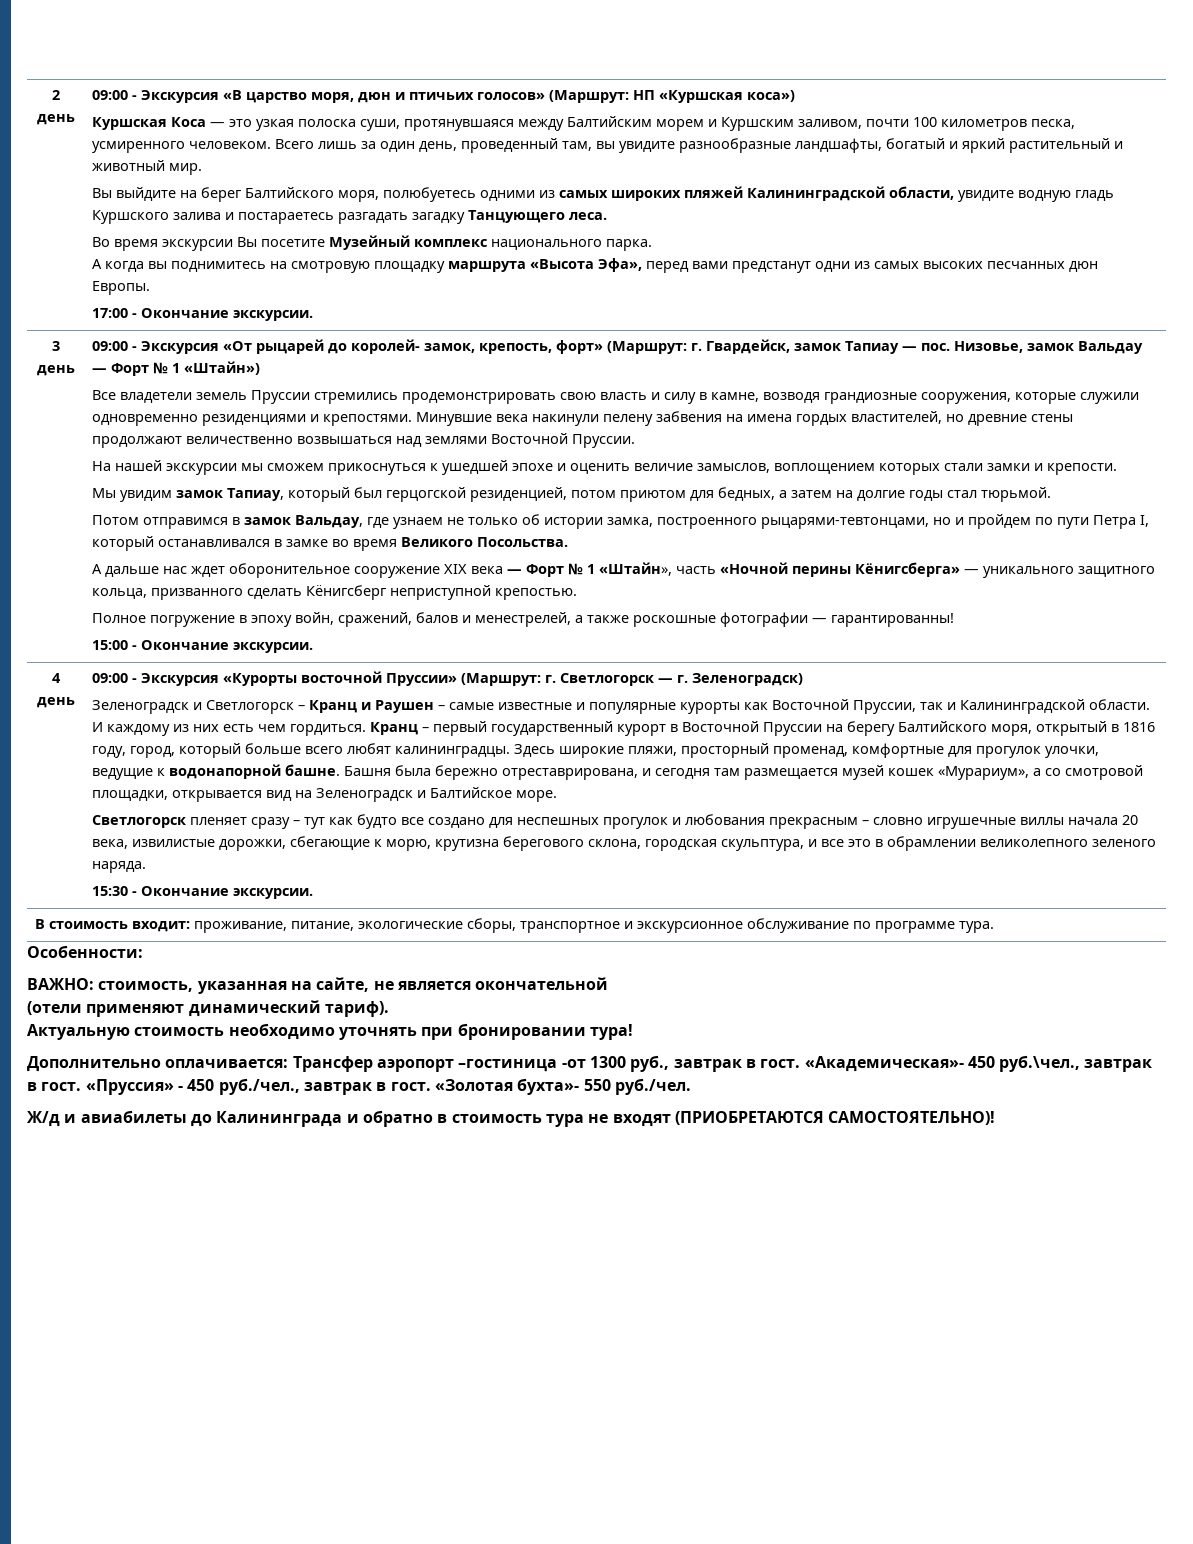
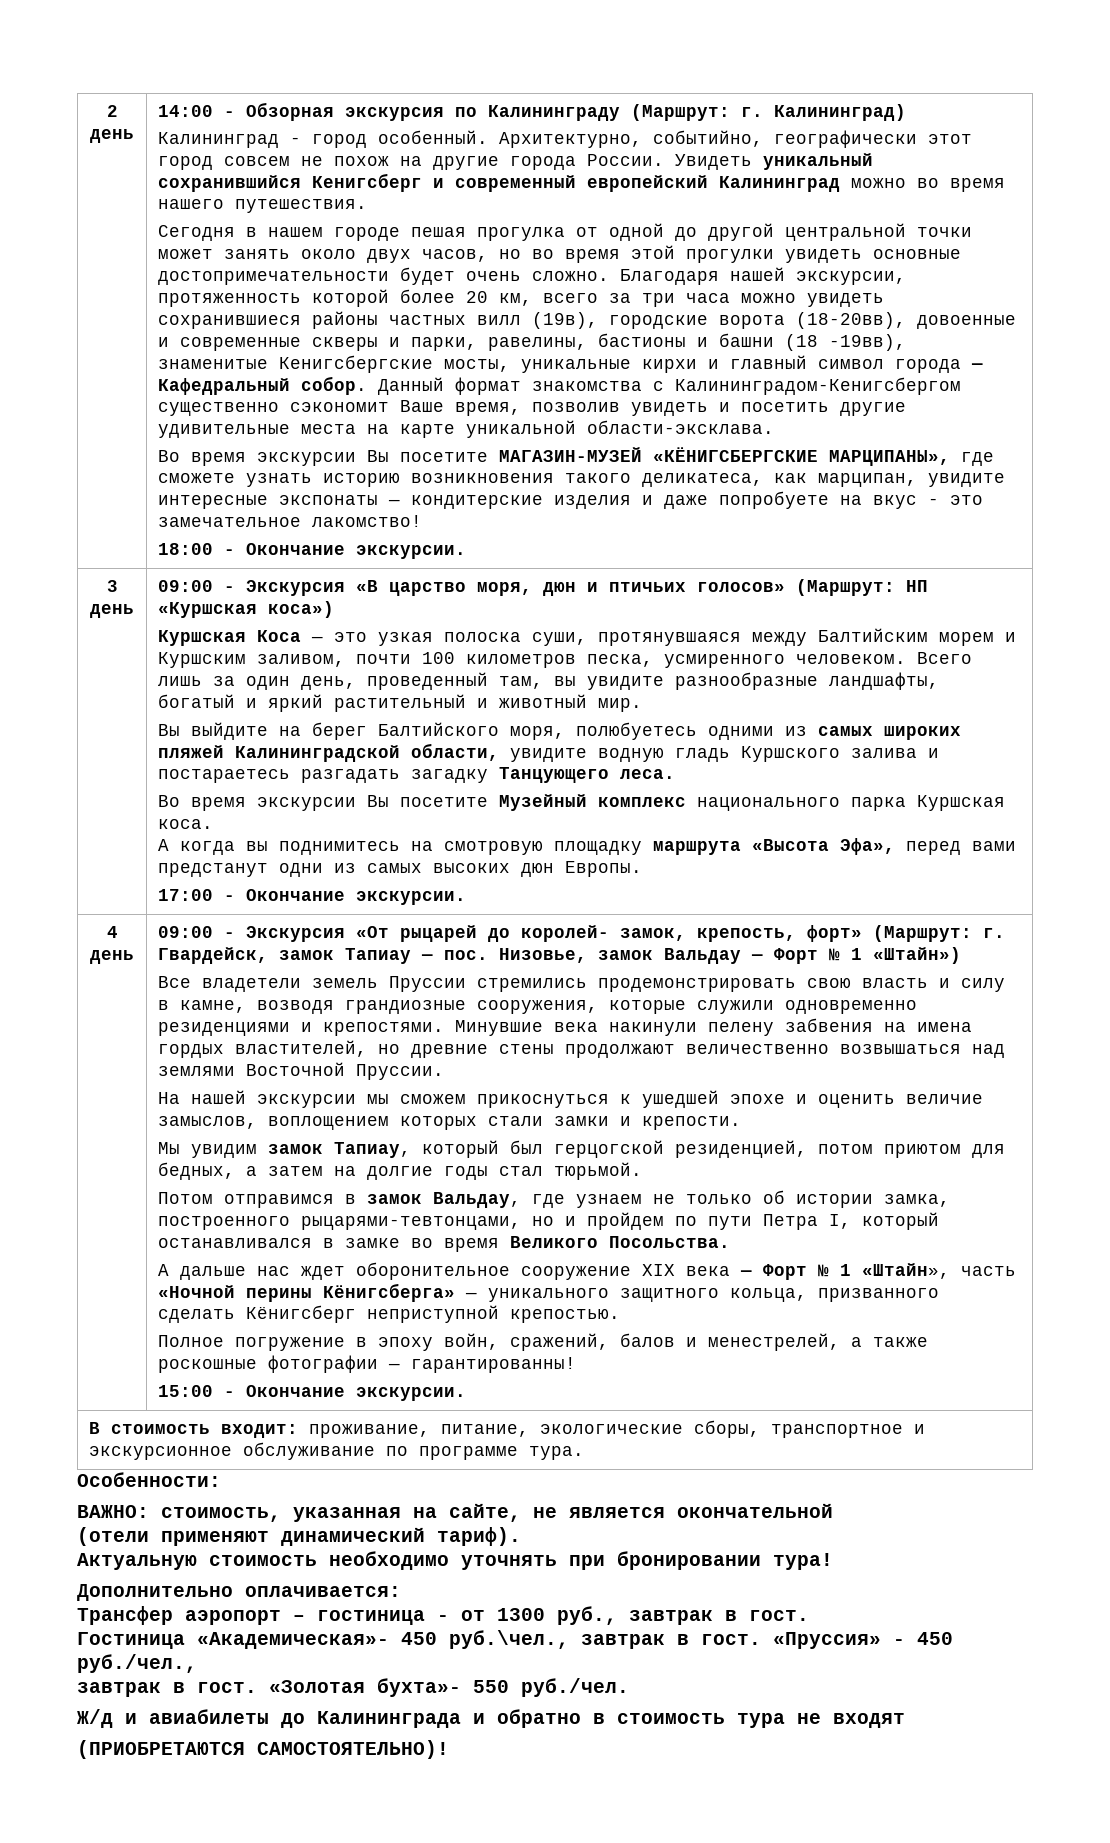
+ 14:00 - Обзорная экскурсия по Калининграду (Маршрут: г. Калининград)
+ Калининград - город особенный. Архитектурно, событийно, географически этот город совсем не похож на другие города России. Увидеть уникальный сохранившийся Кенигсберг и современный европейский Калининград можно во время нашего путешествия.
+ Сегодня в нашем городе пешая прогулка от одной до другой центральной точки может занять около двух часов, но во время этой прогулки увидеть основные достопримечательности будет очень сложно. Благодаря нашей экскурсии, протяженность которой более 20 км, всего за три часа можно увидеть сохранившиеся районы частных вилл (19в), городские ворота (18-20вв), довоенные и современные скверы и парки, равелины, бастионы и башни (18 -19вв), знаменитые Кенигсбергские мосты, уникальные кирхи и главный символ города — Кафедральный собор. Данный формат знакомства с Калининградом-Кенигсбергом существенно сэкономит Ваше время, позволив увидеть и посетить другие удивительные места на карте уникальной области-эксклава.
+ Во время экскурсии Вы посетите МАГАЗИН-МУЗЕЙ «КЁНИГСБЕРГСКИЕ МАРЦИПАНЫ», где сможете узнать историю возникновения такого деликатеса, как марципан, увидите интересные экспонаты — кондитерские изделия и даже попробуете на вкус - это замечательное лакомство!
+ 18:00 - Окончание экскурсии.
+ 3 день
- Во время экскурсии Вы посетите Музейный комплекс национального парка.
+ Во время экскурсии Вы посетите Музейный комплекс национального парка Куршская коса.
- А когда вы поднимитесь на смотровую площадку маршрута «Высота Эфа», перед вами предстанут одни из самых высоких песчанных дюн Европы.
+ А когда вы поднимитесь на смотровую площадку маршрута «Высота Эфа», перед вами предстанут одни из самых высоких дюн Европы.
- 3 день
+ 4 день
- 4 день | 09:00 - Экскурсия «Курорты восточной Пруссии» (Маршрут: г. Светлогорск — г. Зеленоградск)
- Зеленоградск и Светлогорск – Кранц и Раушен – самые известные и популярные курорты как Восточной Пруссии, так и Калининградской области. И каждому из них есть чем гордиться. Кранц – первый государственный курорт в Восточной Пруссии на берегу Балтийского моря, открытый в 1816 году, город, который больше всего любят калининградцы. Здесь широкие пляжи, просторный променад, комфортные для прогулок улочки, ведущие к водонапорной башне. Башня была бережно отреставрирована, и сегодня там размещается музей кошек «Мурариум», а со смотровой площадки, открывается вид на Зеленоградск и Балтийское море.
- Светлогорск пленяет сразу – тут как будто все создано для неспешных прогулок и любования прекрасным – словно игрушечные виллы начала 20 века, извилистые дорожки, сбегающие к морю, крутизна берегового склона, городская скульптура, и все это в обрамлении великолепного зеленого наряда.
- 15:30 - Окончание экскурсии.
- Дополнительно оплачивается: Трансфер аэропорт –гостиница -от 1300 руб., завтрак в гост. «Академическая»- 450 руб.\чел., завтрак в гост.
+ Дополнительно оплачивается:
+ Трансфер аэропорт – гостиница - от 1300 руб., завтрак в гост.
+ Гостиница «Академическая»- 450 руб.\чел., завтрак в гост.
- «Пруссия» - 450 руб./чел., завтрак в гост.
+ «Пруссия» - 450 руб./чел.,
+ завтрак в гост.
- Ж/д и авиабилеты до Калининграда и обратно в стоимость тура не входят (ПРИОБРЕТАЮТСЯ САМОСТОЯТЕЛЬНО)!
+ Ж/д и авиабилеты до Калининграда и обратно в стоимость тура не входят
+ (ПРИОБРЕТАЮТСЯ САМОСТОЯТЕЛЬНО)!

